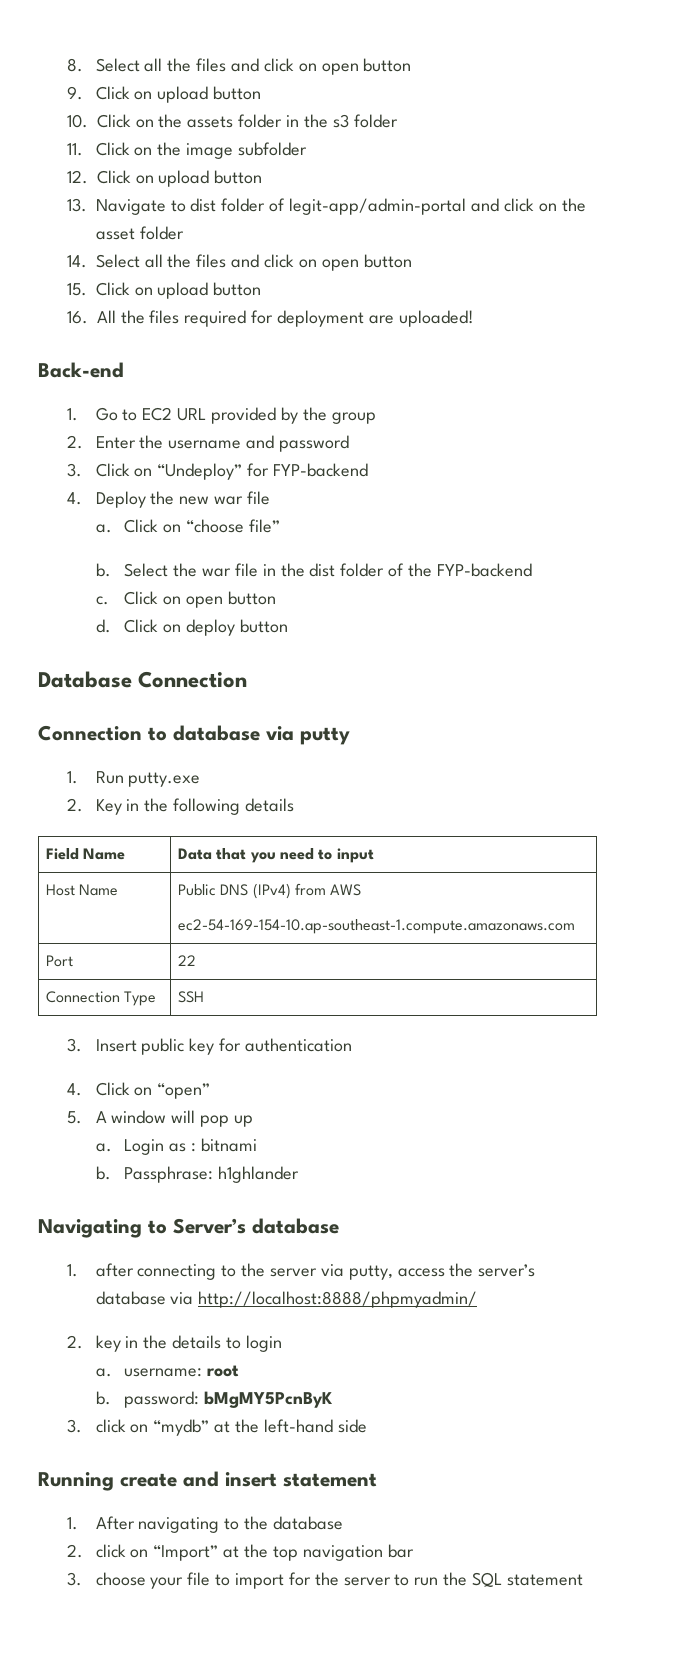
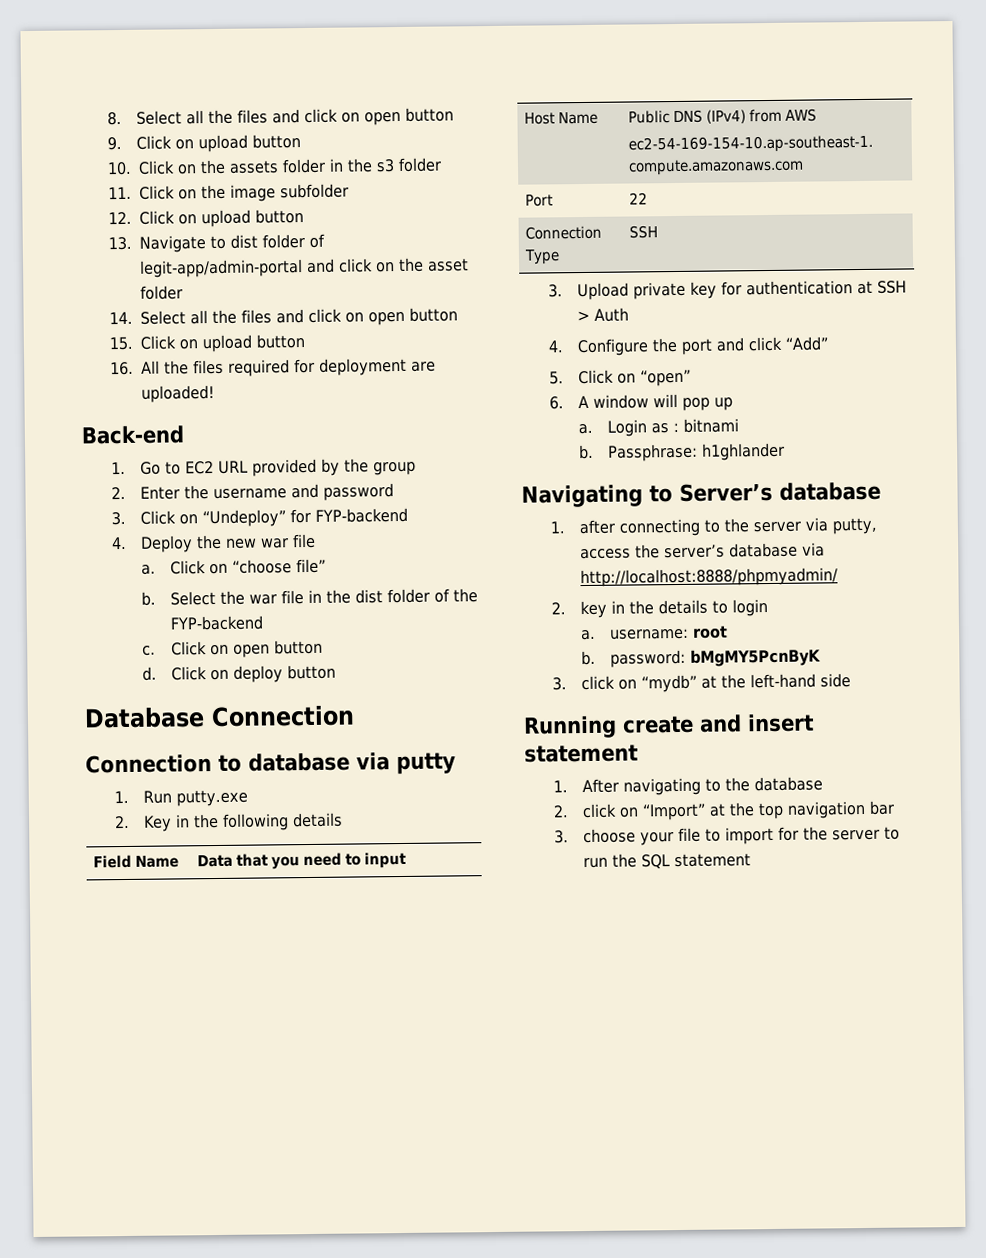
- 3. Insert public key for authentication
- 4. Click on “open”
+ 3. Upload private key for authentication at SSH > Auth
+ 4. Configure the port and click “Add”
+ 5. Click on “open”
- 5. A window will pop up
+ 6. A window will pop up

